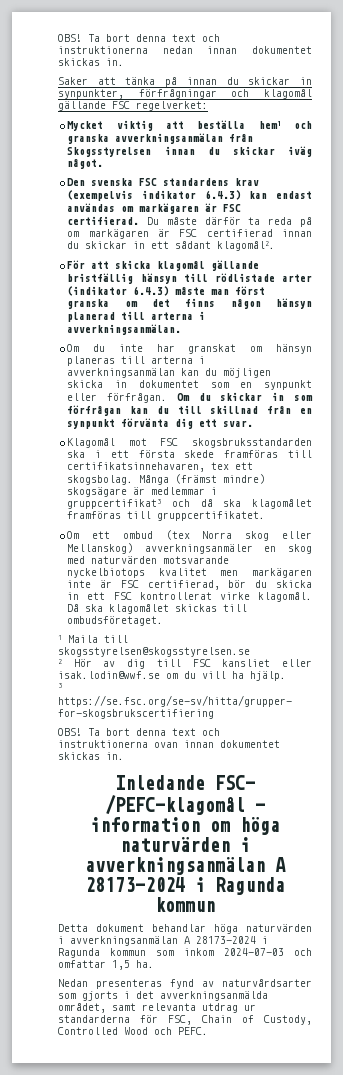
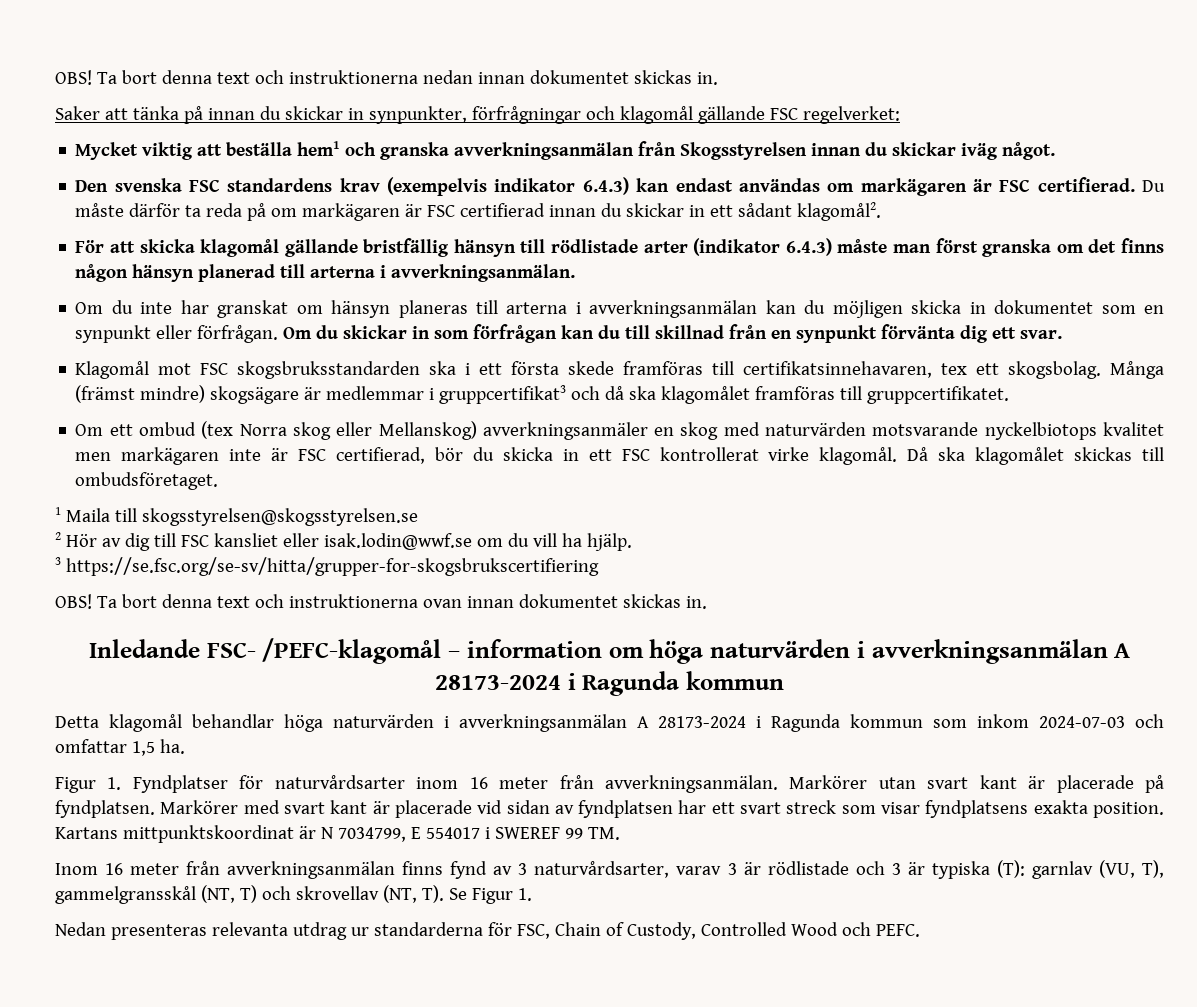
- Detta dokument behandlar höga naturvärden i avverkningsanmälan A 28173-2024 i Ragunda kommun som inkom 2024-07-03 och omfattar 1,5 ha.
+ Detta klagomål behandlar höga naturvärden i avverkningsanmälan A 28173-2024 i Ragunda kommun som inkom 2024-07-03 och omfattar 1,5 ha.
- Nedan presenteras fynd av naturvårdsarter som gjorts i det avverkningsanmälda området, samt relevanta utdrag ur standarderna för FSC, Chain of Custody, Controlled Wood och PEFC.
+ Figur 1. Fyndplatser för naturvårdsarter inom 16 meter från avverkningsanmälan. Markörer utan svart kant är placerade på fyndplatsen. Markörer med svart kant är placerade vid sidan av fyndplatsen har ett svart streck som visar fyndplatsens exakta position. Kartans mittpunktskoordinat är N 7034799, E 554017 i SWEREF 99 TM.
+ Inom 16 meter från avverkningsanmälan finns fynd av 3 naturvårdsarter, varav 3 är rödlistade och 3 är typiska (T): garnlav (VU, T), gammelgransskål (NT, T) och skrovellav (NT, T). Se Figur 1.
+ Nedan presenteras relevanta utdrag ur standarderna för FSC, Chain of Custody, Controlled Wood och PEFC.

